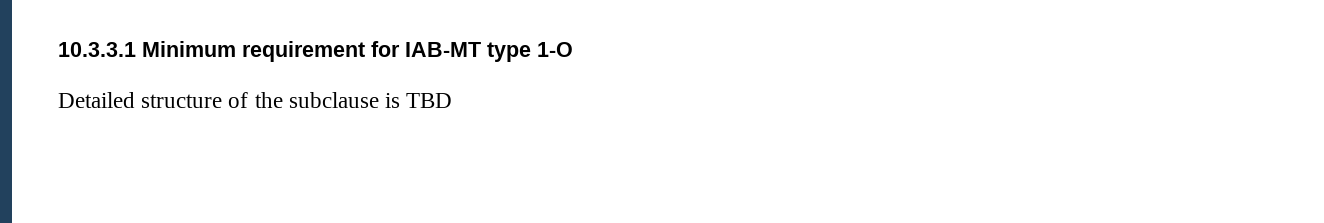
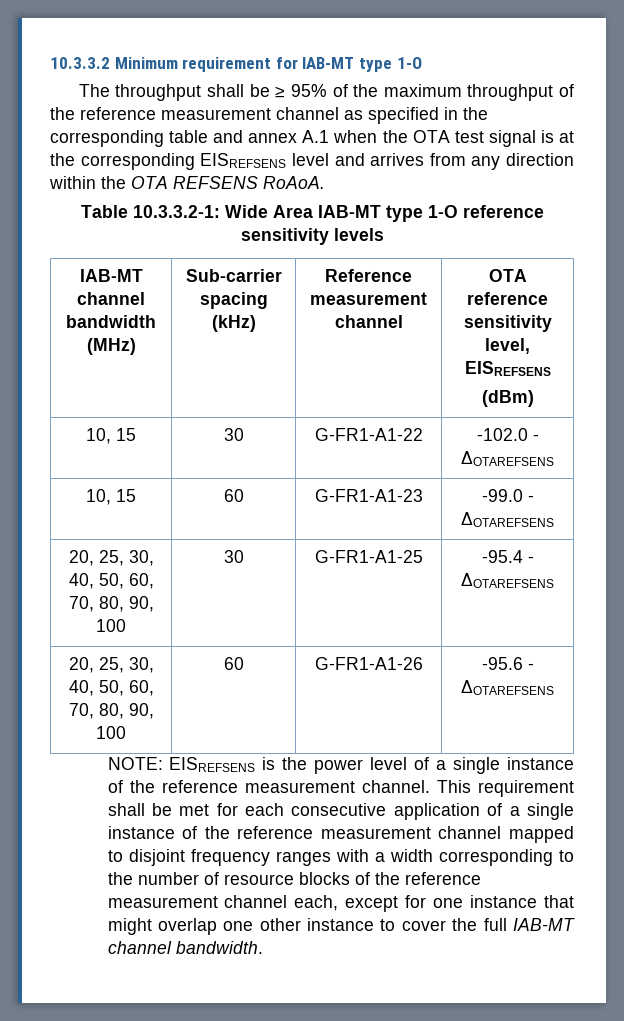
- 10.3.3.1 Minimum requirement for IAB-MT type 1-O
+ 10.3.3.2 Minimum requirement for IAB-MT type 1-O
- Detailed structure of the subclause is TBD
+ The throughput shall be ≥ 95% of the maximum throughput of the reference measurement channel as specified in the corresponding table and annex A.1 when the OTA test signal is at the corresponding EISREFSENS level and arrives from any direction within the OTA REFSENS RoAoA.
+ Table 10.3.3.2-1: Wide Area IAB-MT type 1-O reference sensitivity levels
+ IAB-MT channel bandwidth (MHz) | Sub-carrier spacing (kHz) | Reference measurement channel | OTA reference sensitivity level, EISREFSENS
+ (dBm)
+ 10, 15 | 30 | G-FR1-A1-22 | -102.0 - ΔOTAREFSENS
+ 10, 15 | 60 | G-FR1-A1-23 | -99.0 - ΔOTAREFSENS
+ 20, 25, 30, 40, 50, 60, 70, 80, 90, 100 | 30 | G-FR1-A1-25 | -95.4 - ΔOTAREFSENS
+ 20, 25, 30, 40, 50, 60, 70, 80, 90, 100 | 60 | G-FR1-A1-26 | -95.6 - ΔOTAREFSENS
+ NOTE: EISREFSENS is the power level of a single instance of the reference measurement channel. This requirement shall be met for each consecutive application of a single instance of the reference measurement channel mapped to disjoint frequency ranges with a width corresponding to the number of resource blocks of the reference measurement channel each, except for one instance that might overlap one other instance to cover the full IAB-MT channel bandwidth.

